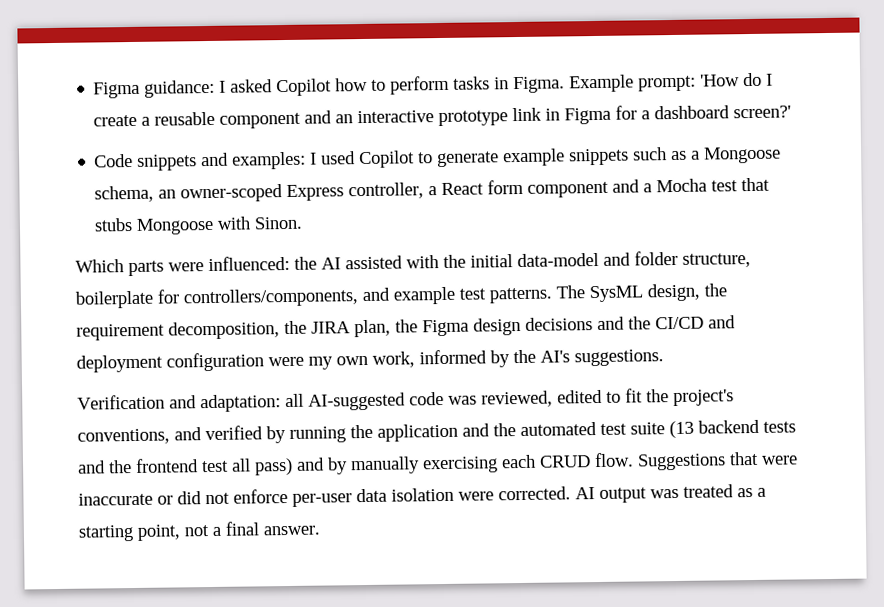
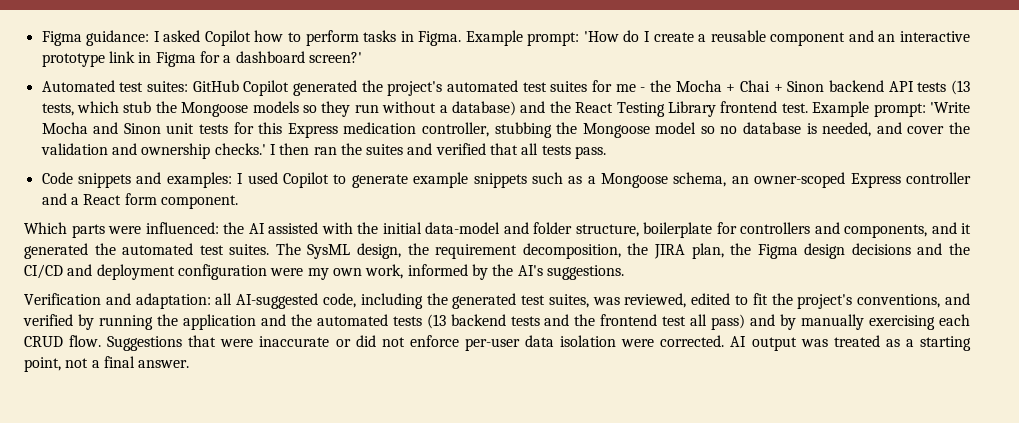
+ Automated test suites: GitHub Copilot generated the project's automated test suites for me - the Mocha + Chai + Sinon backend API tests (13 tests, which stub the Mongoose models so they run without a database) and the React Testing Library frontend test. Example prompt: 'Write Mocha and Sinon unit tests for this Express medication controller, stubbing the Mongoose model so no database is needed, and cover the validation and ownership checks.' I then ran the suites and verified that all tests pass.
- Code snippets and examples: I used Copilot to generate example snippets such as a Mongoose schema, an owner-scoped Express controller, a React form component and a Mocha test that stubs Mongoose with Sinon.
+ Code snippets and examples: I used Copilot to generate example snippets such as a Mongoose schema, an owner-scoped Express controller and a React form component.
- Which parts were influenced: the AI assisted with the initial data-model and folder structure, boilerplate for controllers/components, and example test patterns.
+ Which parts were influenced: the AI assisted with the initial data-model and folder structure, boilerplate for controllers and components, and it generated the automated test suites.
- Verification and adaptation: all AI-suggested code was reviewed, edited to fit the project's conventions, and verified by running the application and the automated test suite (13 backend tests and the frontend test all pass) and by manually exercising each CRUD flow.
+ Verification and adaptation: all AI-suggested code, including the generated test suites, was reviewed, edited to fit the project's conventions, and verified by running the application and the automated tests (13 backend tests and the frontend test all pass) and by manually exercising each CRUD flow.

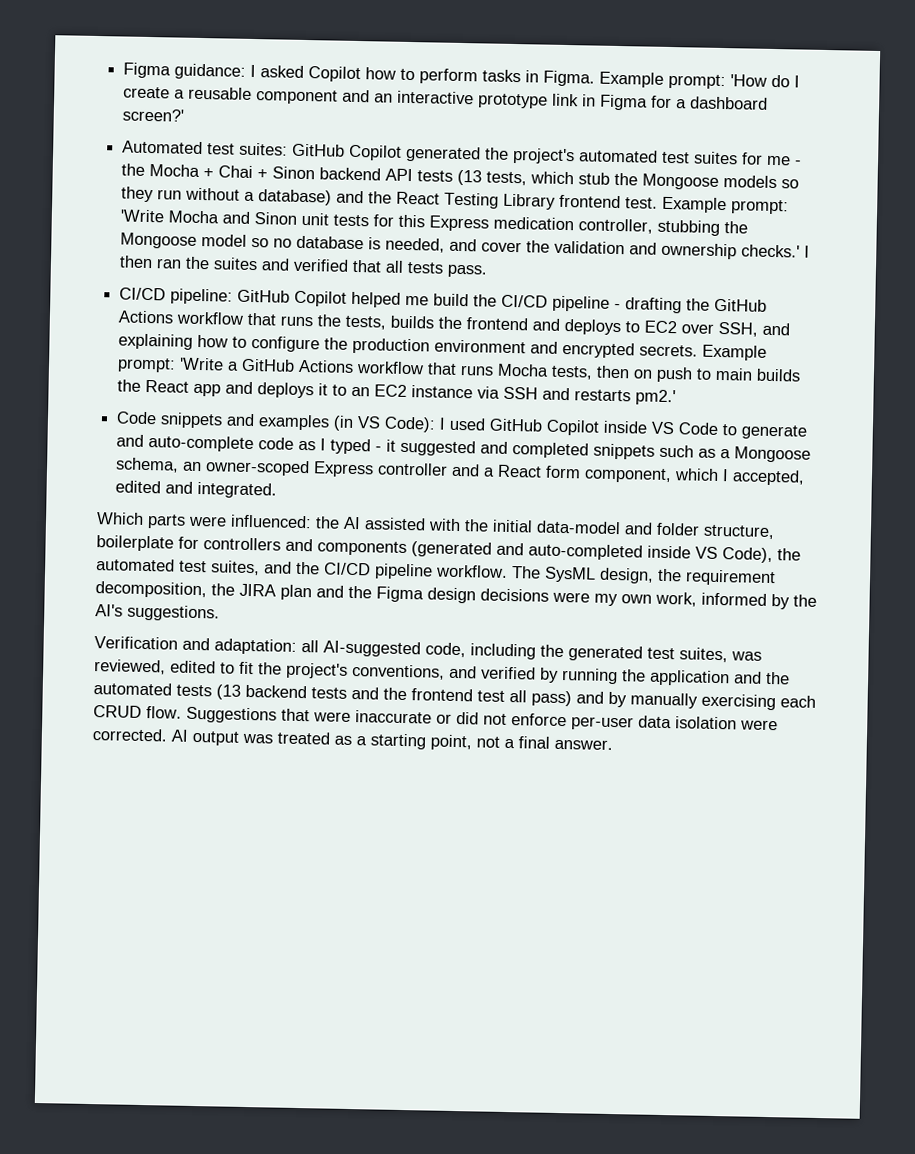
- Code snippets and examples: I used Copilot to generate example snippets such as a Mongoose schema, an owner-scoped Express controller and a React form component.
+ CI/CD pipeline: GitHub Copilot helped me build the CI/CD pipeline - drafting the GitHub Actions workflow that runs the tests, builds the frontend and deploys to EC2 over SSH, and explaining how to configure the production environment and encrypted secrets. Example prompt: 'Write a GitHub Actions workflow that runs Mocha tests, then on push to main builds the React app and deploys it to an EC2 instance via SSH and restarts pm2.'
+ Code snippets and examples (in VS Code): I used GitHub Copilot inside VS Code to generate and auto-complete code as I typed - it suggested and completed snippets such as a Mongoose schema, an owner-scoped Express controller and a React form component, which I accepted, edited and integrated.
- Which parts were influenced: the AI assisted with the initial data-model and folder structure, boilerplate for controllers and components, and it generated the automated test suites.
+ Which parts were influenced: the AI assisted with the initial data-model and folder structure, boilerplate for controllers and components (generated and auto-completed inside VS Code), the automated test suites, and the CI/CD pipeline workflow.
- The SysML design, the requirement decomposition, the JIRA plan, the Figma design decisions and the CI/CD and deployment configuration were my own work, informed by the AI's suggestions.
+ The SysML design, the requirement decomposition, the JIRA plan and the Figma design decisions were my own work, informed by the AI's suggestions.

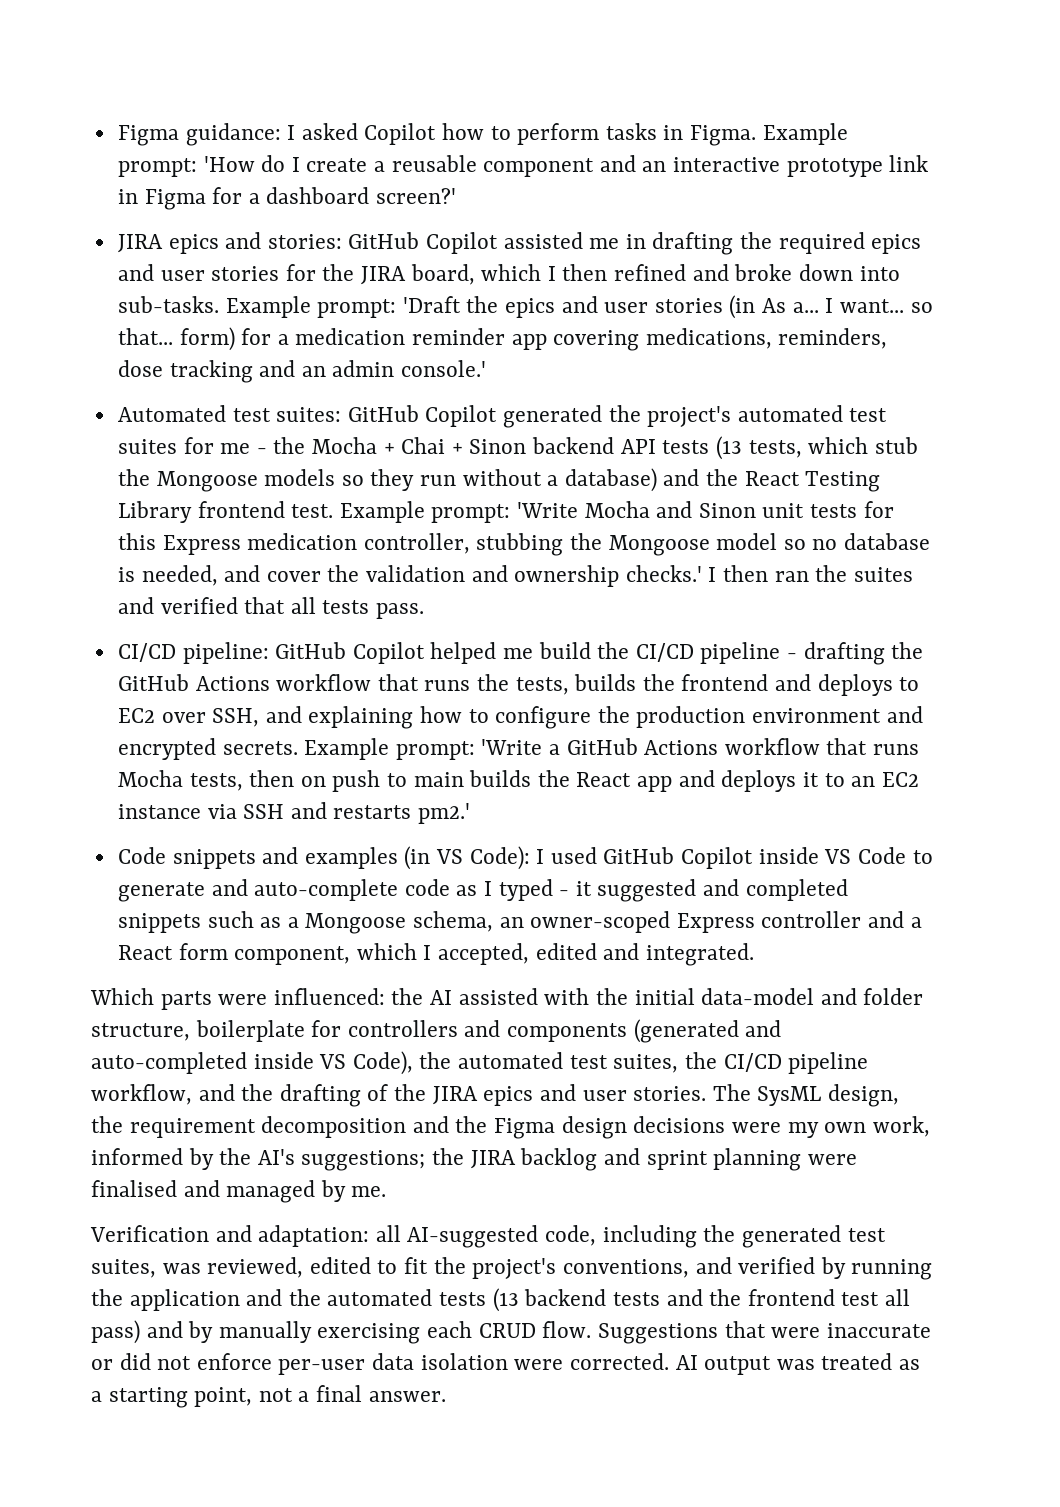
+ JIRA epics and stories: GitHub Copilot assisted me in drafting the required epics and user stories for the JIRA board, which I then refined and broke down into sub-tasks. Example prompt: 'Draft the epics and user stories (in As a... I want... so that... form) for a medication reminder app covering medications, reminders, dose tracking and an admin console.'
- Which parts were influenced: the AI assisted with the initial data-model and folder structure, boilerplate for controllers and components (generated and auto-completed inside VS Code), the automated test suites, and the CI/CD pipeline workflow.
+ Which parts were influenced: the AI assisted with the initial data-model and folder structure, boilerplate for controllers and components (generated and auto-completed inside VS Code), the automated test suites, the CI/CD pipeline workflow, and the drafting of the JIRA epics and user stories.
- The SysML design, the requirement decomposition, the JIRA plan and the Figma design decisions were my own work, informed by the AI's suggestions.
+ The SysML design, the requirement decomposition and the Figma design decisions were my own work, informed by the AI's suggestions; the JIRA backlog and sprint planning were finalised and managed by me.

